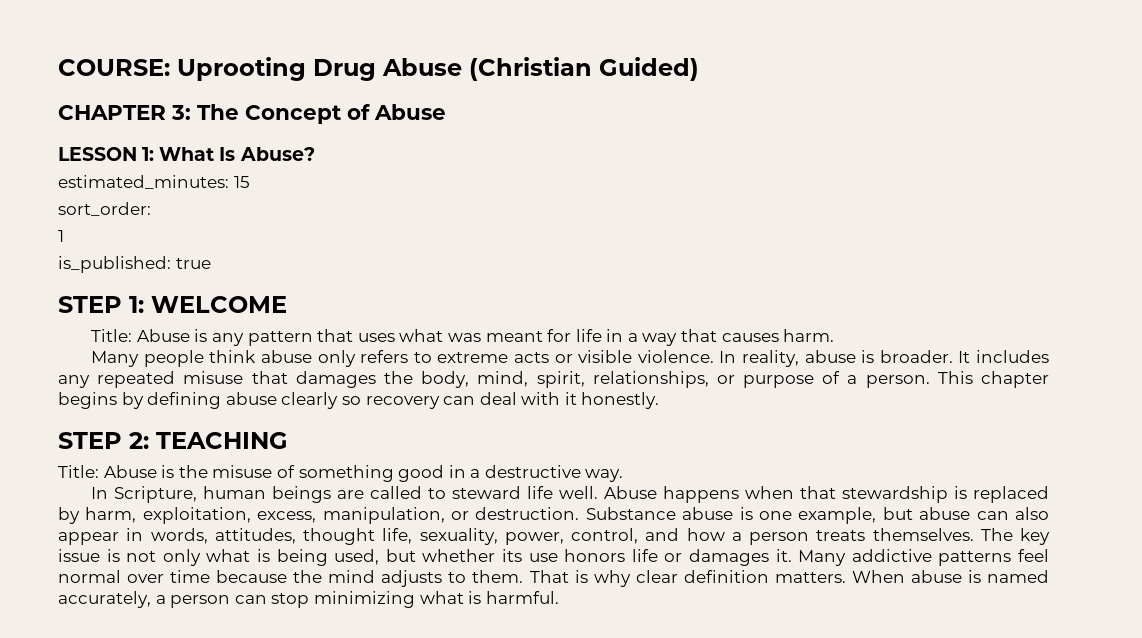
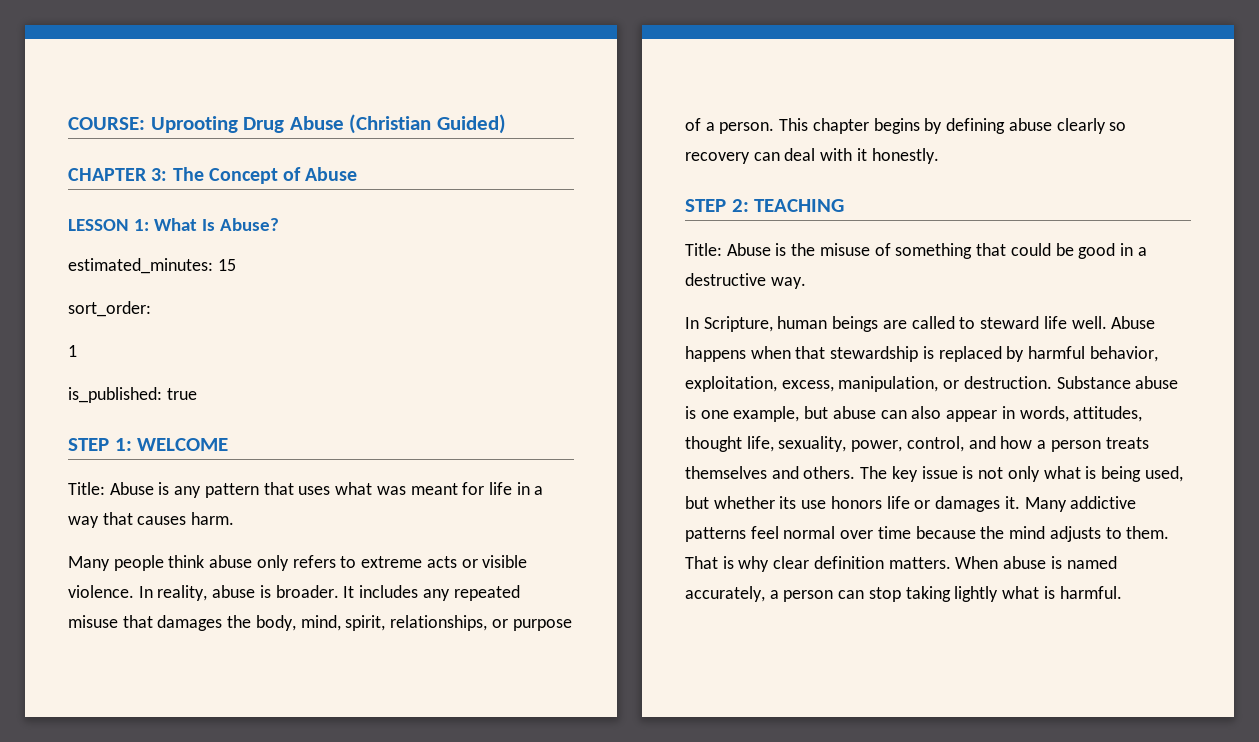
- Title: Abuse is the misuse of something good in a destructive way.
+ Title: Abuse is the misuse of something that could be good in a destructive way.
- Abuse happens when that stewardship is replaced by harm, exploitation, excess, manipulation, or destruction.
+ Abuse happens when that stewardship is replaced by harmful behavior, exploitation, excess, manipulation, or destruction.
- Substance abuse is one example, but abuse can also appear in words, attitudes, thought life, sexuality, power, control, and how a person treats themselves.
+ Substance abuse is one example, but abuse can also appear in words, attitudes, thought life, sexuality, power, control, and how a person treats themselves and others.
- When abuse is named accurately, a person can stop minimizing what is harmful.
+ When abuse is named accurately, a person can stop taking lightly what is harmful.

